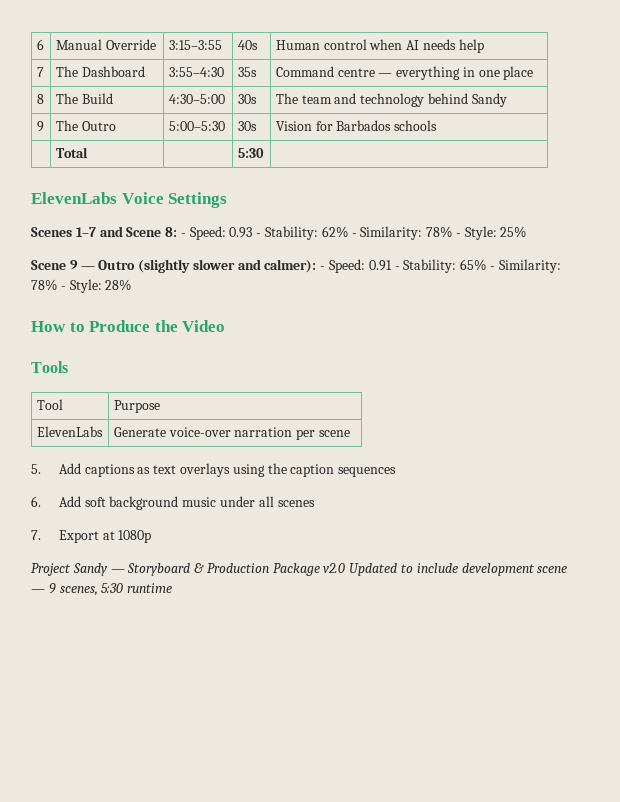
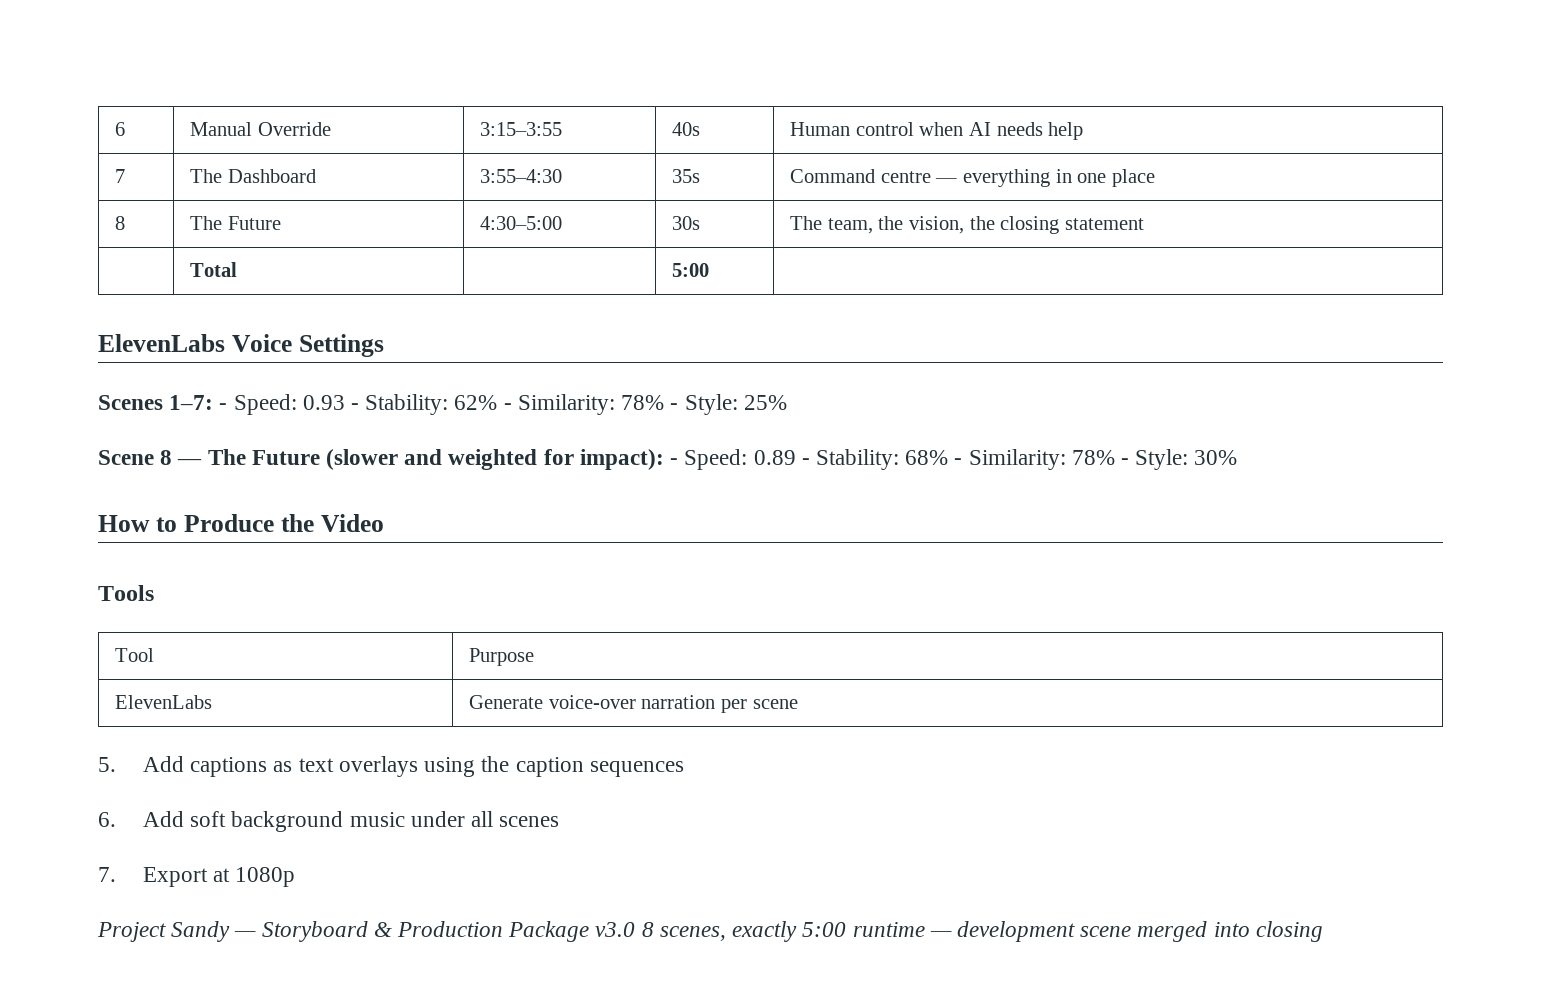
- 8 | The Build | 4:30–5:00 | 30s | The team and technology behind Sandy
- 9 | The Outro | 5:00–5:30 | 30s | Vision for Barbados schools
+ 8 | The Future | 4:30–5:00 | 30s | The team, the vision, the closing statement
- | Total | | 5:30 |
+ | Total | | 5:00 |
- Scenes 1–7 and Scene 8: - Speed: 0.93 - Stability: 62% - Similarity: 78% - Style: 25%
+ Scenes 1–7: - Speed: 0.93 - Stability: 62% - Similarity: 78% - Style: 25%
- Scene 9 — Outro (slightly slower and calmer): - Speed: 0.91 - Stability: 65% - Similarity: 78% - Style: 28%
+ Scene 8 — The Future (slower and weighted for impact): - Speed: 0.89 - Stability: 68% - Similarity: 78% - Style: 30%
- Project Sandy — Storyboard & Production Package v2.0 Updated to include development scene — 9 scenes, 5:30 runtime
+ Project Sandy — Storyboard & Production Package v3.0 8 scenes, exactly 5:00 runtime — development scene merged into closing

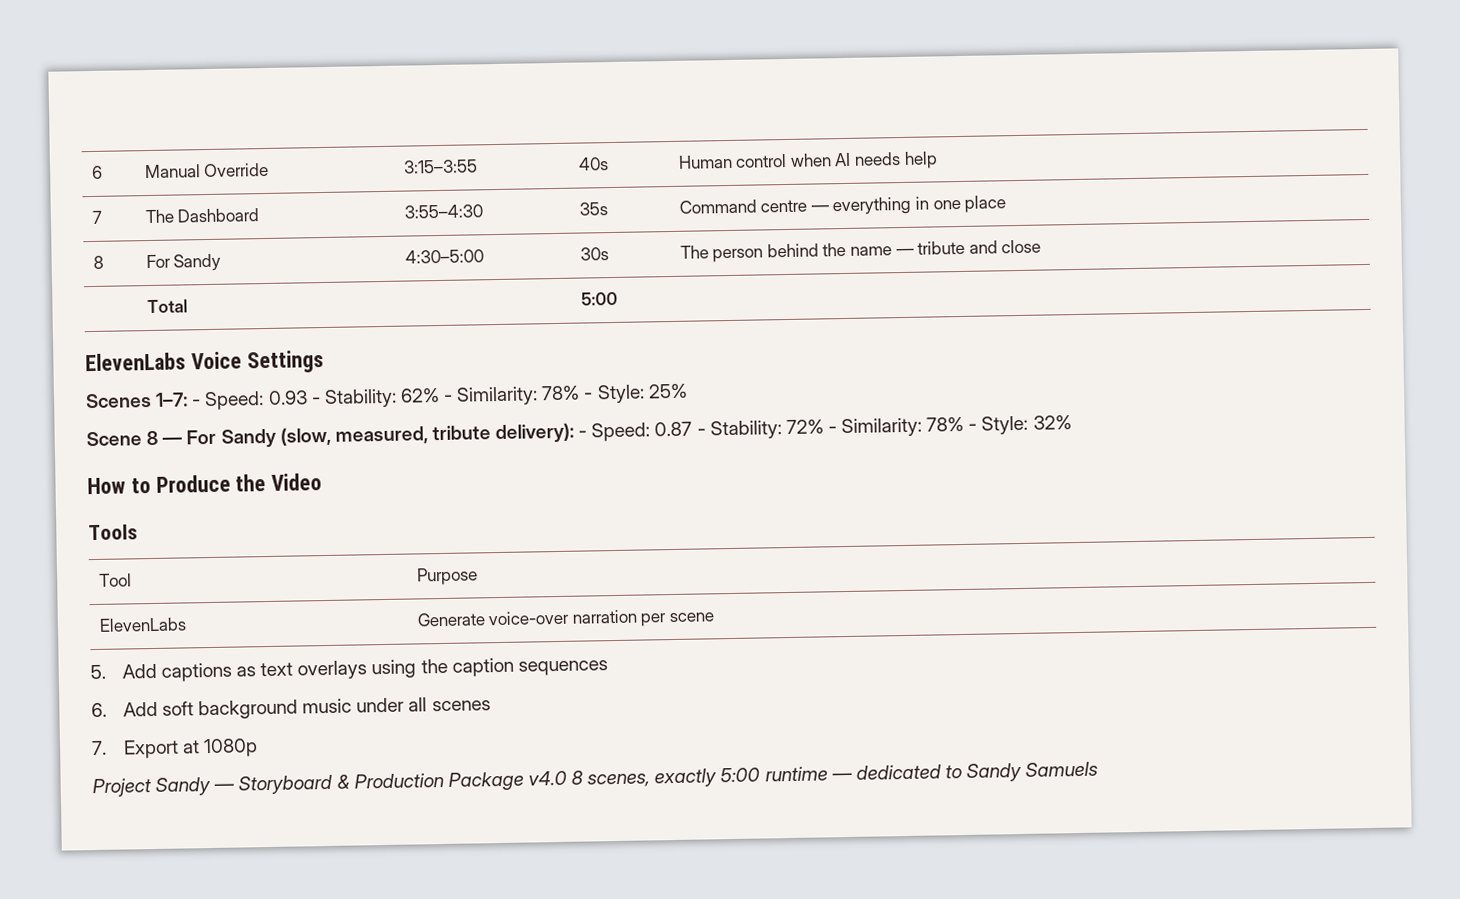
- 8 | The Future | 4:30–5:00 | 30s | The team, the vision, the closing statement
+ 8 | For Sandy | 4:30–5:00 | 30s | The person behind the name — tribute and close
- Scene 8 — The Future (slower and weighted for impact): - Speed: 0.89 - Stability: 68% - Similarity: 78% - Style: 30%
+ Scene 8 — For Sandy (slow, measured, tribute delivery): - Speed: 0.87 - Stability: 72% - Similarity: 78% - Style: 32%
- Project Sandy — Storyboard & Production Package v3.0 8 scenes, exactly 5:00 runtime — development scene merged into closing
+ Project Sandy — Storyboard & Production Package v4.0 8 scenes, exactly 5:00 runtime — dedicated to Sandy Samuels

